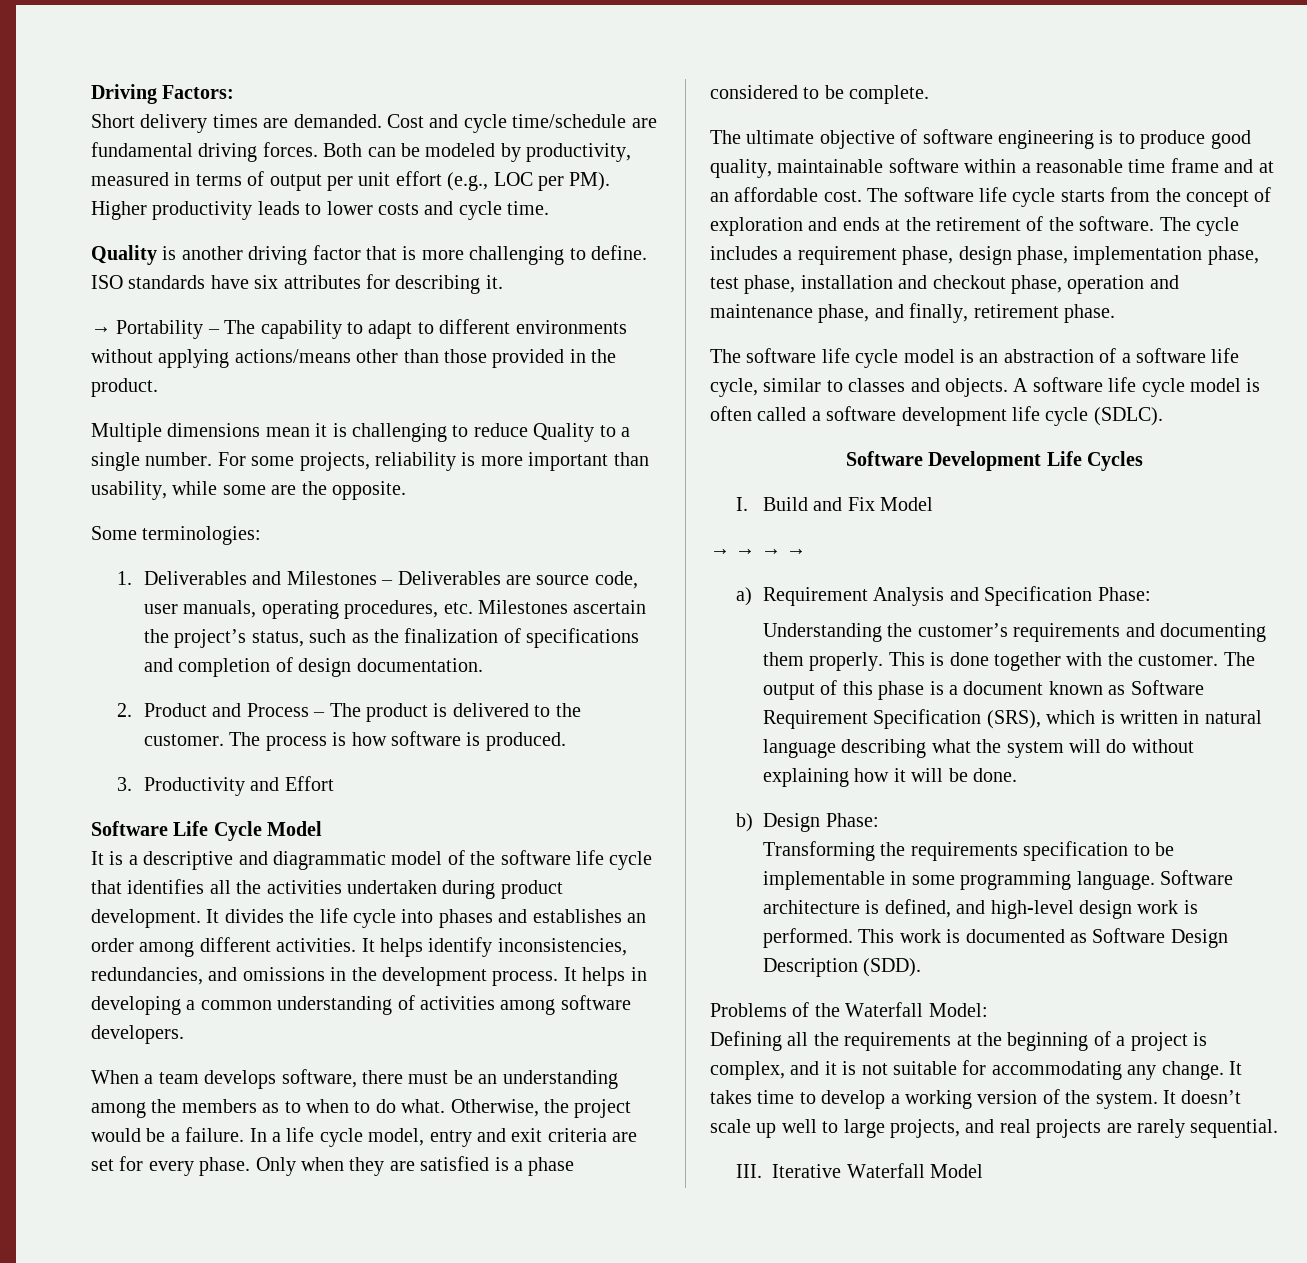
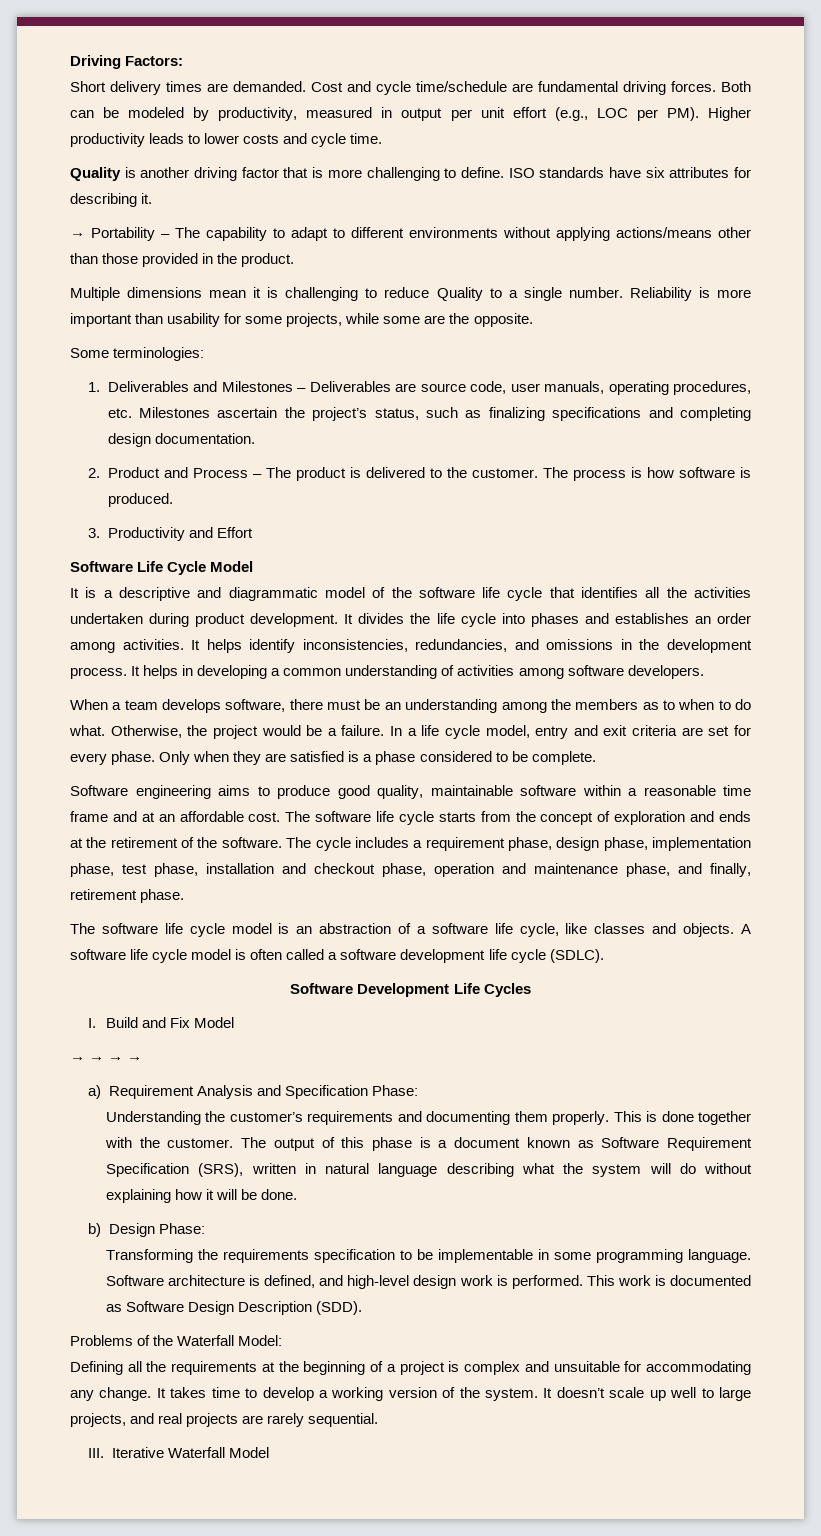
- Both can be modeled by productivity, measured in terms of output per unit effort (e.g., LOC per PM). Higher productivity leads to lower costs and cycle time.
+ Both can be modeled by productivity, measured in output per unit effort (e.g., LOC per PM). Higher productivity leads to lower costs and cycle time.
- For some projects, reliability is more important than usability, while some are the opposite.
+ Reliability is more important than usability for some projects, while some are the opposite.
- 1. Deliverables and Milestones – Deliverables are source code, user manuals, operating procedures, etc. Milestones ascertain the project’s status, such as the finalization of specifications and completion of design documentation.
+ 1. Deliverables and Milestones – Deliverables are source code, user manuals, operating procedures, etc. Milestones ascertain the project’s status, such as finalizing specifications and completing design documentation.
- It divides the life cycle into phases and establishes an order among different activities.
+ It divides the life cycle into phases and establishes an order among activities.
- The ultimate objective of software engineering is to produce good quality, maintainable software within a reasonable time frame and at an affordable cost.
+ Software engineering aims to produce good quality, maintainable software within a reasonable time frame and at an affordable cost.
- The software life cycle model is an abstraction of a software life cycle, similar to classes and objects.
+ The software life cycle model is an abstraction of a software life cycle, like classes and objects.
- The output of this phase is a document known as Software Requirement Specification (SRS), which is written in natural language describing what the system will do without explaining how it will be done.
+ The output of this phase is a document known as Software Requirement Specification (SRS), written in natural language describing what the system will do without explaining how it will be done.
- Defining all the requirements at the beginning of a project is complex, and it is not suitable for accommodating any change.
+ Defining all the requirements at the beginning of a project is complex and unsuitable for accommodating any change.

